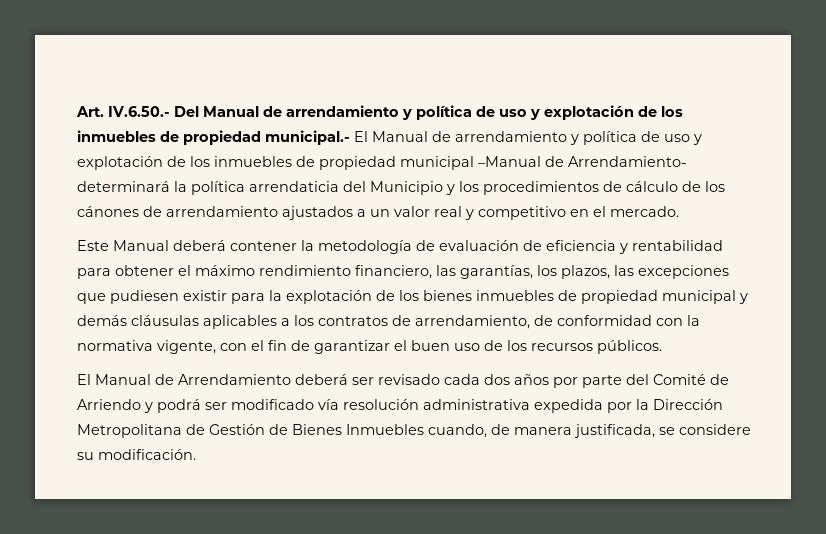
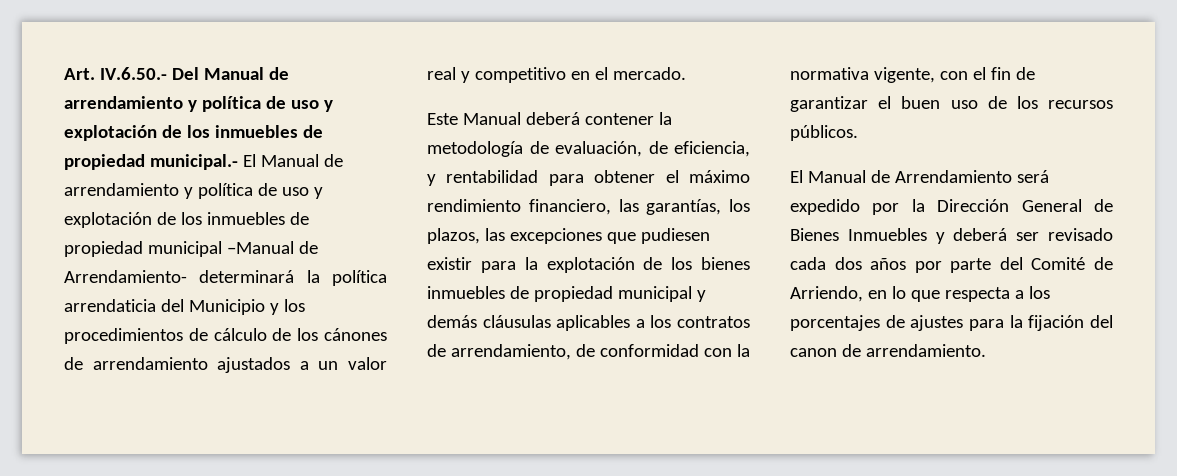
- Este Manual deberá contener la metodología de evaluación de eficiencia y rentabilidad para obtener el máximo rendimiento financiero, las garantías, los plazos, las excepciones que pudiesen existir para la explotación de los bienes inmuebles de propiedad municipal y demás cláusulas aplicables a los contratos de arrendamiento, de conformidad con la normativa vigente, con el fin de garantizar el buen uso de los recursos públicos.
+ Este Manual deberá contener la metodología de evaluación, de eficiencia, y rentabilidad para obtener el máximo rendimiento financiero, las garantías, los plazos, las excepciones que pudiesen existir para la explotación de los bienes inmuebles de propiedad municipal y demás cláusulas aplicables a los contratos de arrendamiento, de conformidad con la normativa vigente, con el fin de garantizar el buen uso de los recursos públicos.
- El Manual de Arrendamiento deberá ser revisado cada dos años por parte del Comité de Arriendo y podrá ser modificado vía resolución administrativa expedida por la Dirección Metropolitana de Gestión de Bienes Inmuebles cuando, de manera justificada, se considere su modificación.
+ El Manual de Arrendamiento será expedido por la Dirección General de Bienes Inmuebles y deberá ser revisado cada dos años por parte del Comité de Arriendo, en lo que respecta a los porcentajes de ajustes para la fijación del canon de arrendamiento.

